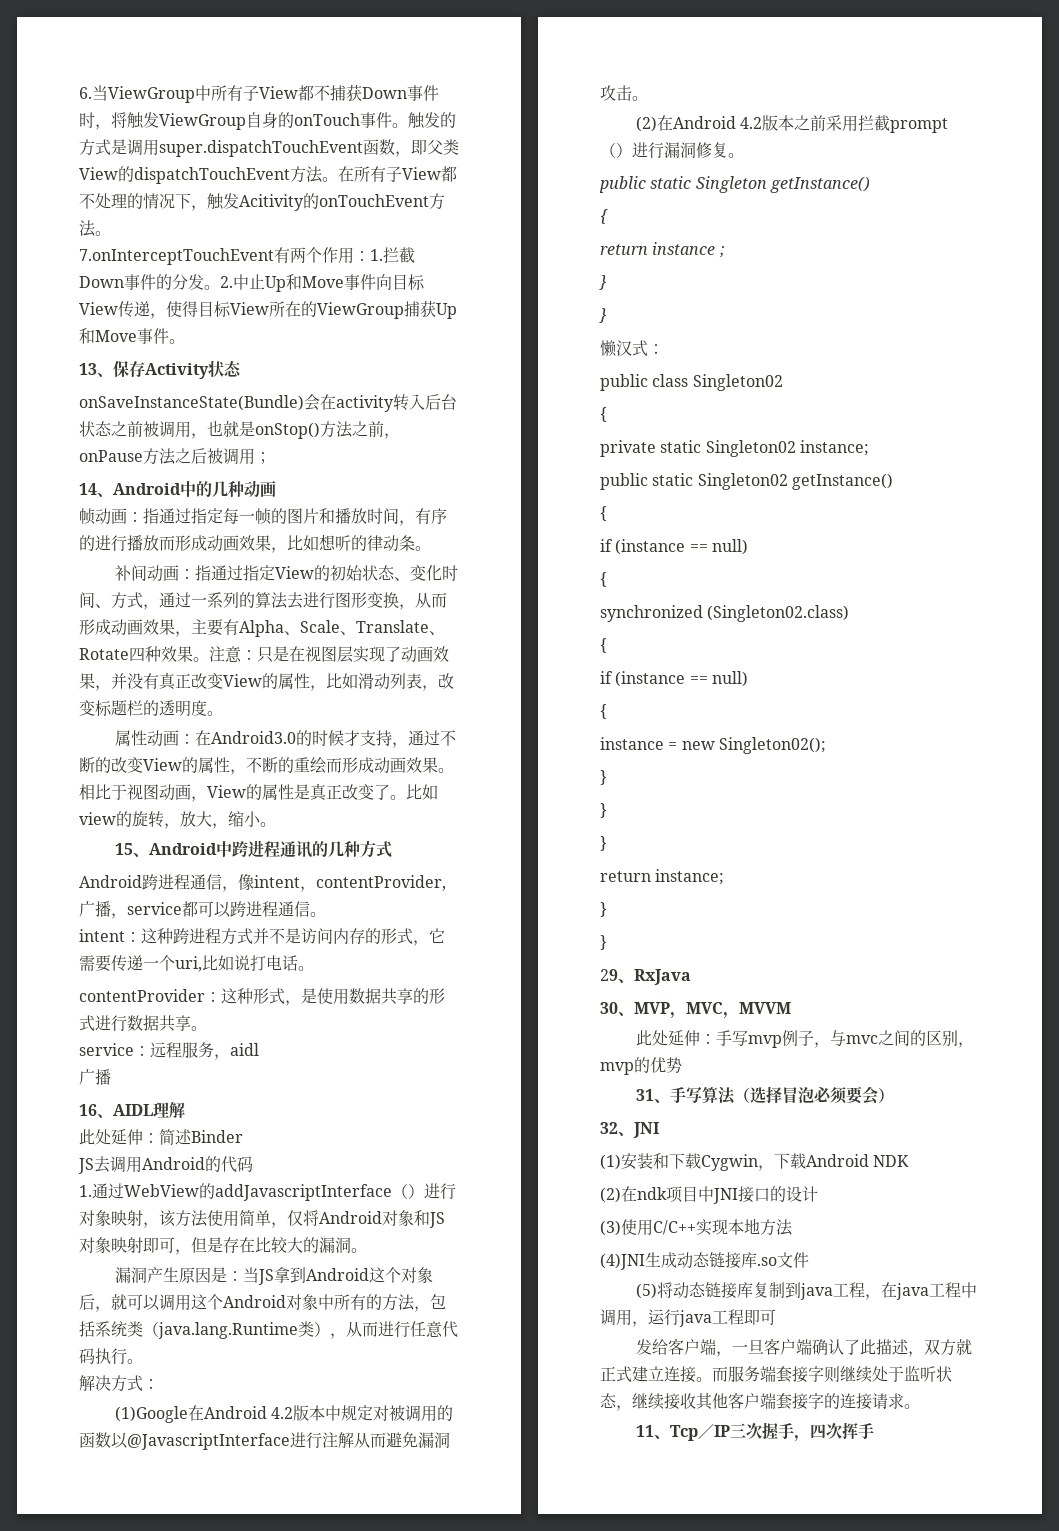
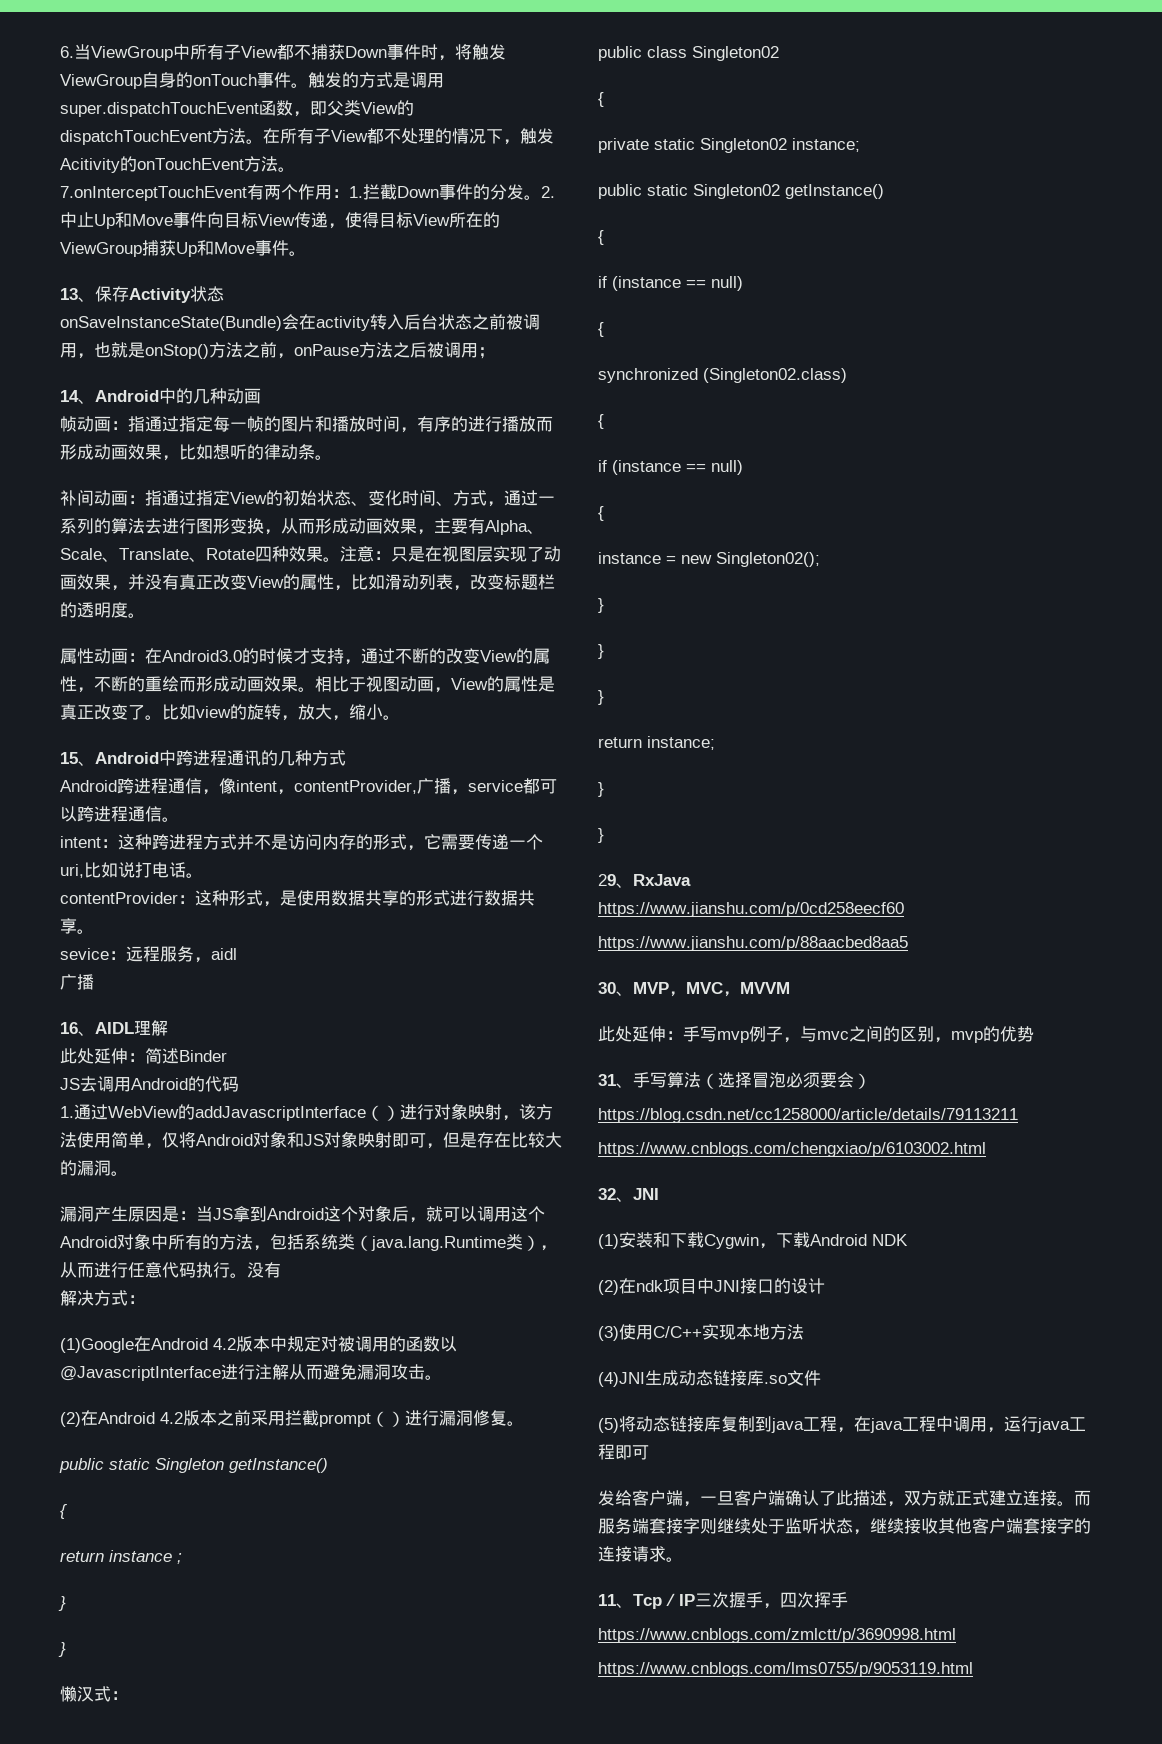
- service：远程服务，aidl
+ sevice：远程服务，aidl
- 漏洞产生原因是：当JS拿到Android这个对象后，就可以调用这个Android对象中所有的方法，包括系统类（java.lang.Runtime类），从而进行任意代码执行。
+ 漏洞产生原因是：当JS拿到Android这个对象后，就可以调用这个Android对象中所有的方法，包括系统类（java.lang.Runtime类），从而进行任意代码执行。没有
+ https://www.jianshu.com/p/0cd258eecf60
+ https://www.jianshu.com/p/88aacbed8aa5
+ https://blog.csdn.net/cc1258000/article/details/79113211
+ https://www.cnblogs.com/chengxiao/p/6103002.html
+ https://www.cnblogs.com/zmlctt/p/3690998.html
+ https://www.cnblogs.com/lms0755/p/9053119.html

